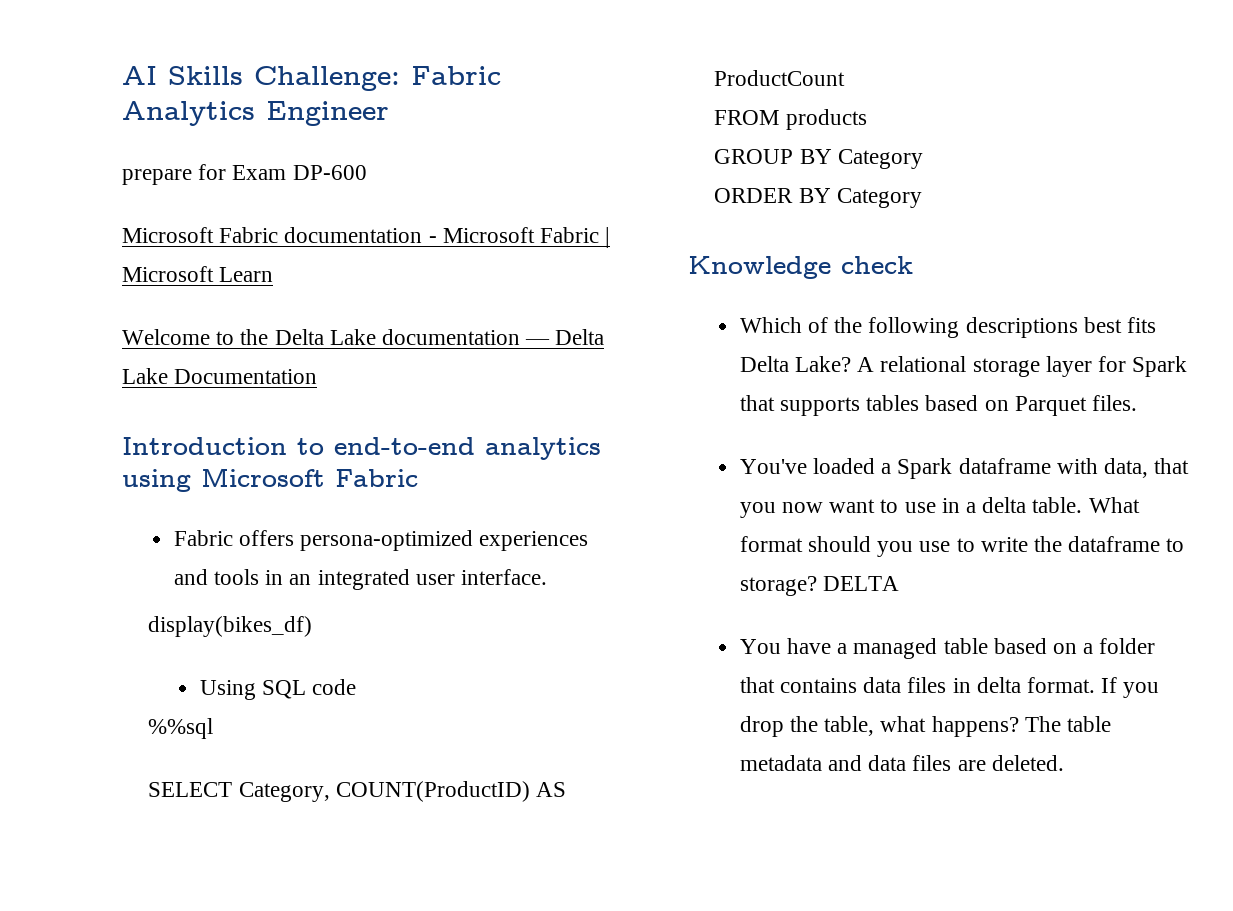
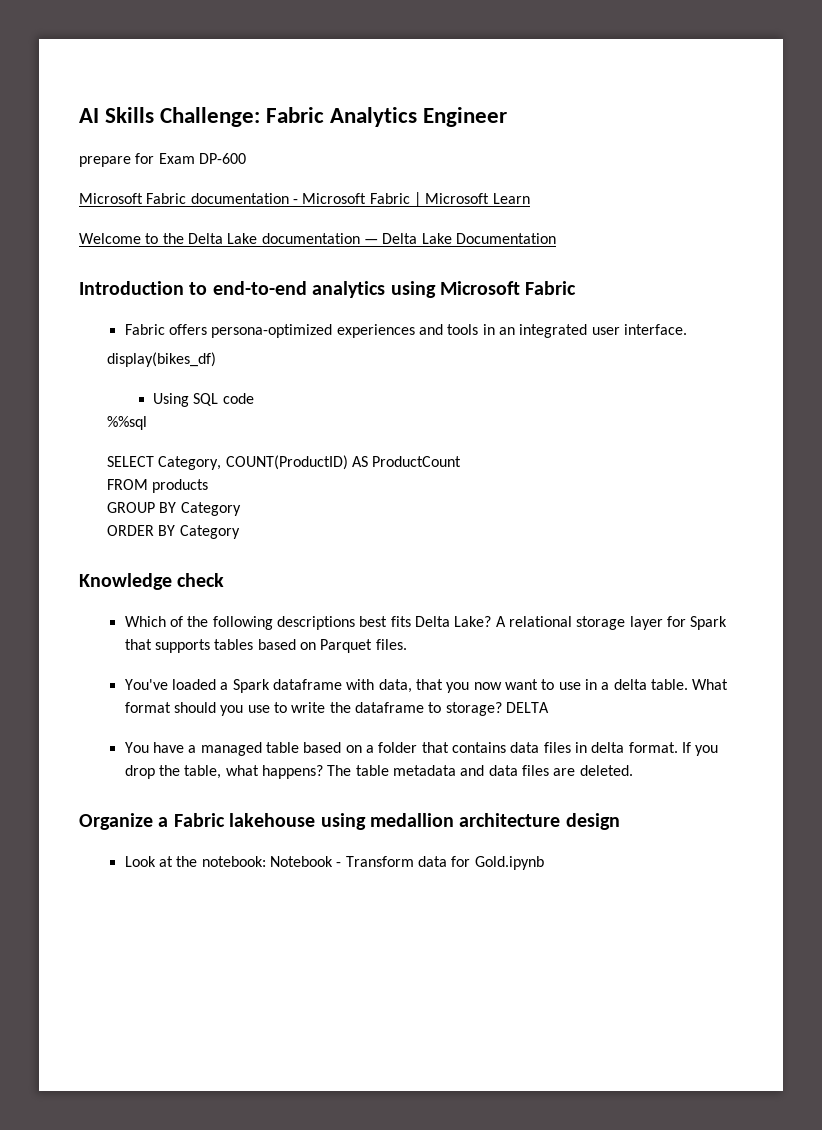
+ Organize a Fabric lakehouse using medallion architecture design
+ Look at the notebook: Notebook - Transform data for Gold.ipynb

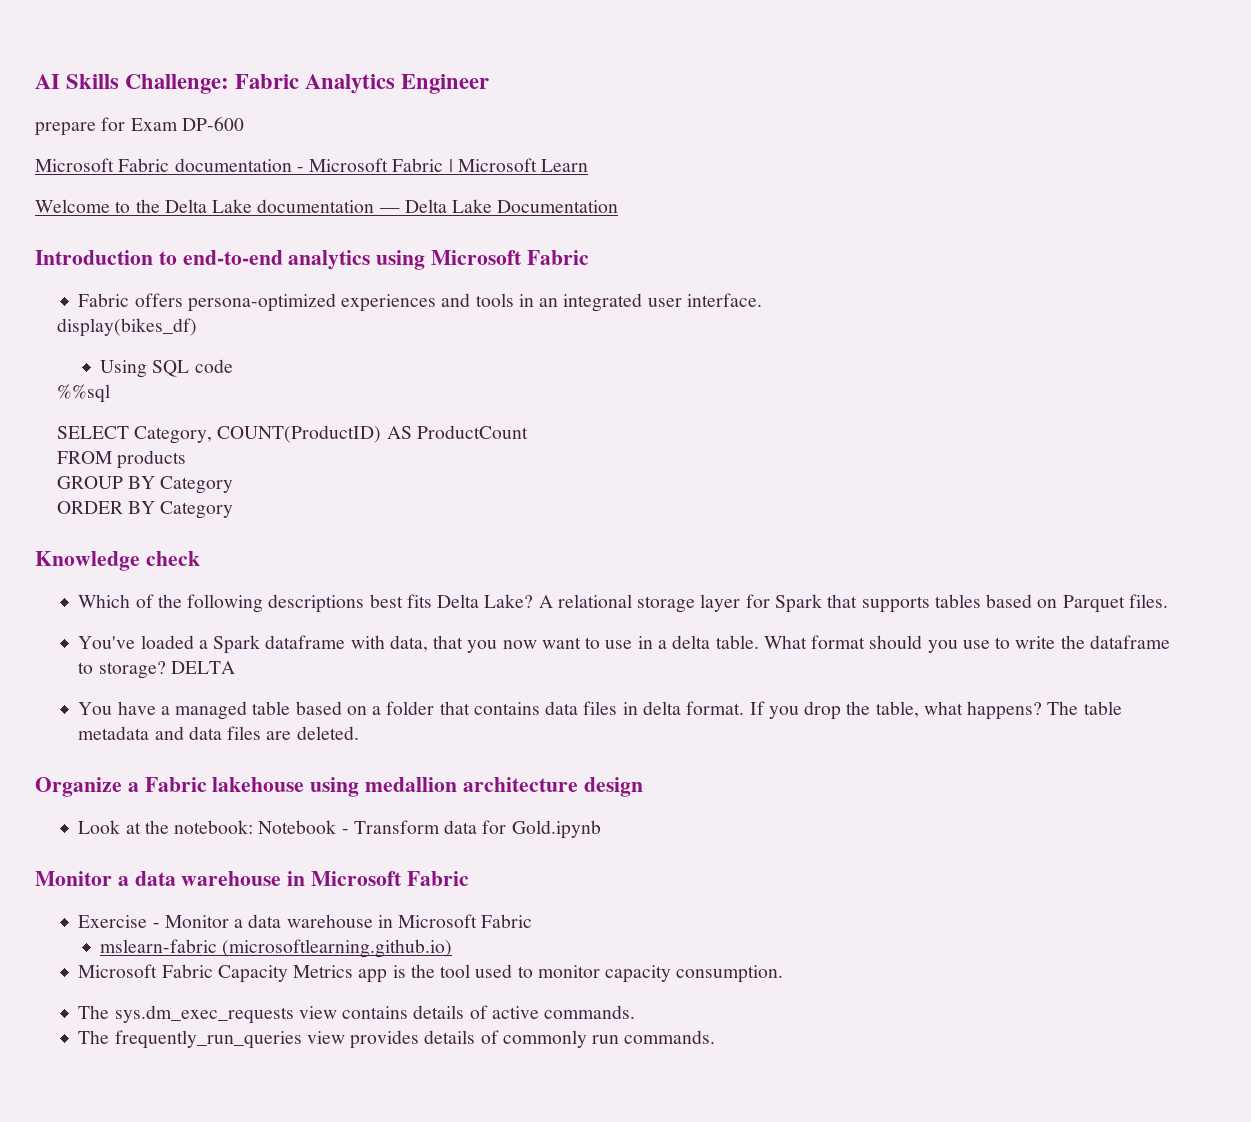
  Look at the notebook: Notebook - Transform data for Gold.ipynb
+ Monitor a data warehouse in Microsoft Fabric
+ Exercise - Monitor a data warehouse in Microsoft Fabric
+ mslearn-fabric (microsoftlearning.github.io)
+ Microsoft Fabric Capacity Metrics app is the tool used to monitor capacity consumption.
+ The sys.dm_exec_requests view contains details of active commands.
+ The frequently_run_queries view provides details of commonly run commands.

